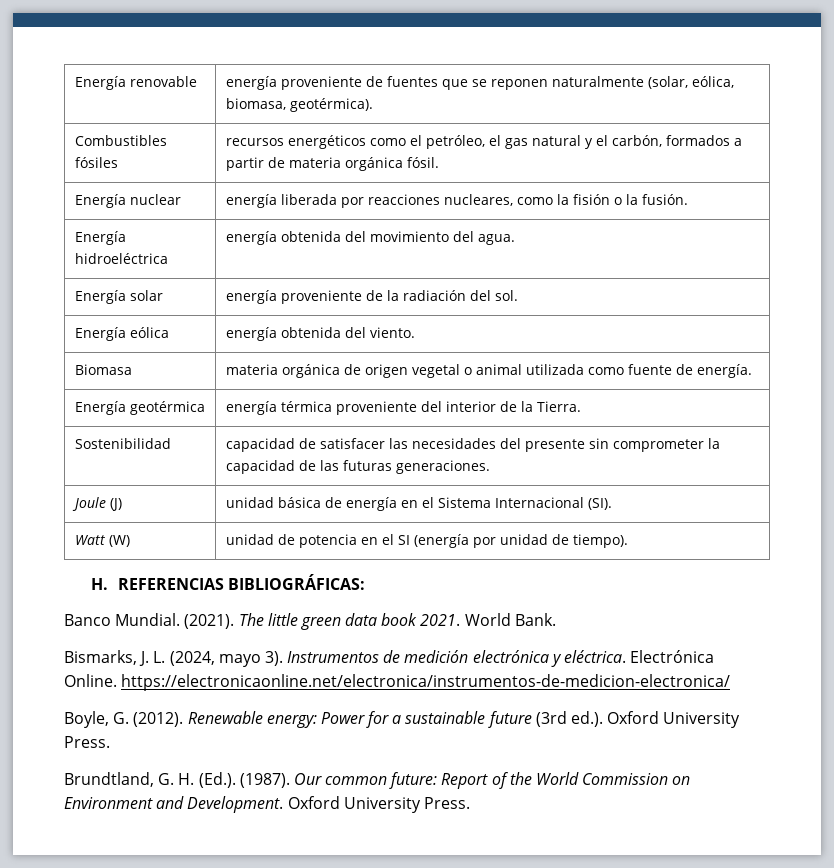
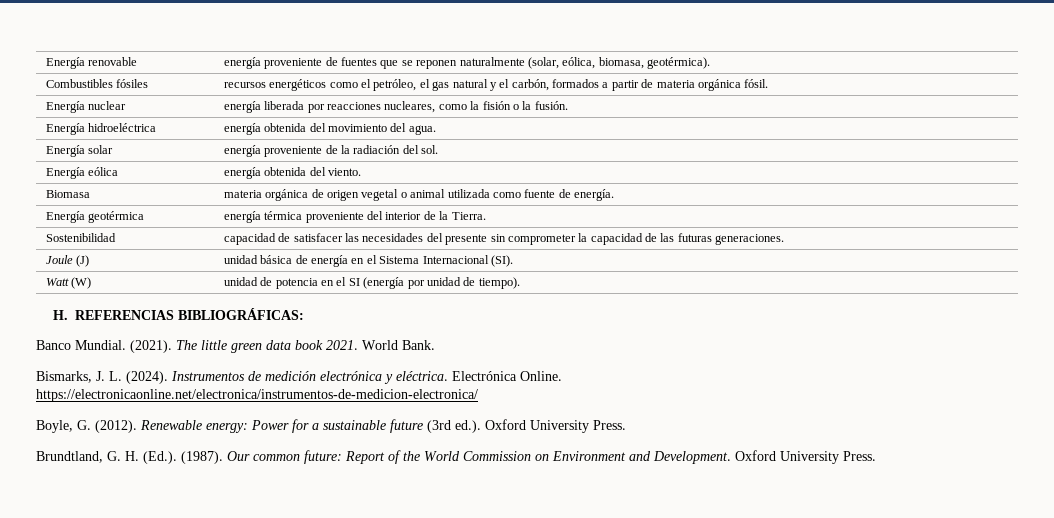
- Bismarks, J. L. (2024, mayo 3).
+ Bismarks, J. L. (2024).
- Electrónica Online. https://electronicaonline.net/electronica/instrumentos-de-medicion-electronica/
+ Electrónica Online.
+ https://electronicaonline.net/electronica/instrumentos-de-medicion-electronica/

